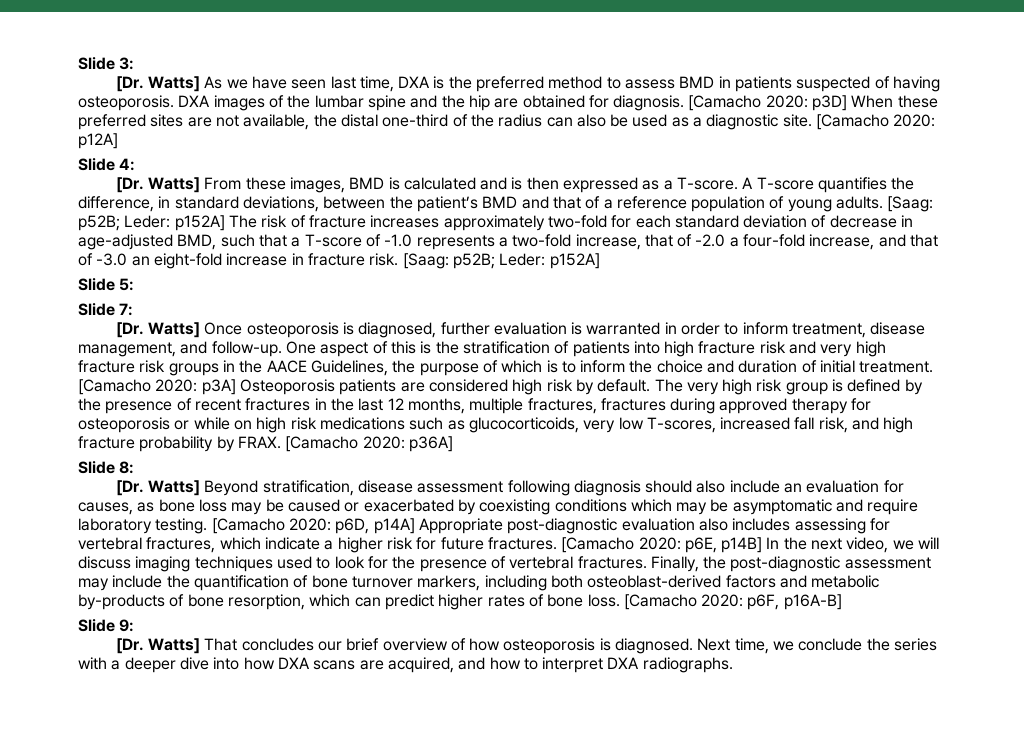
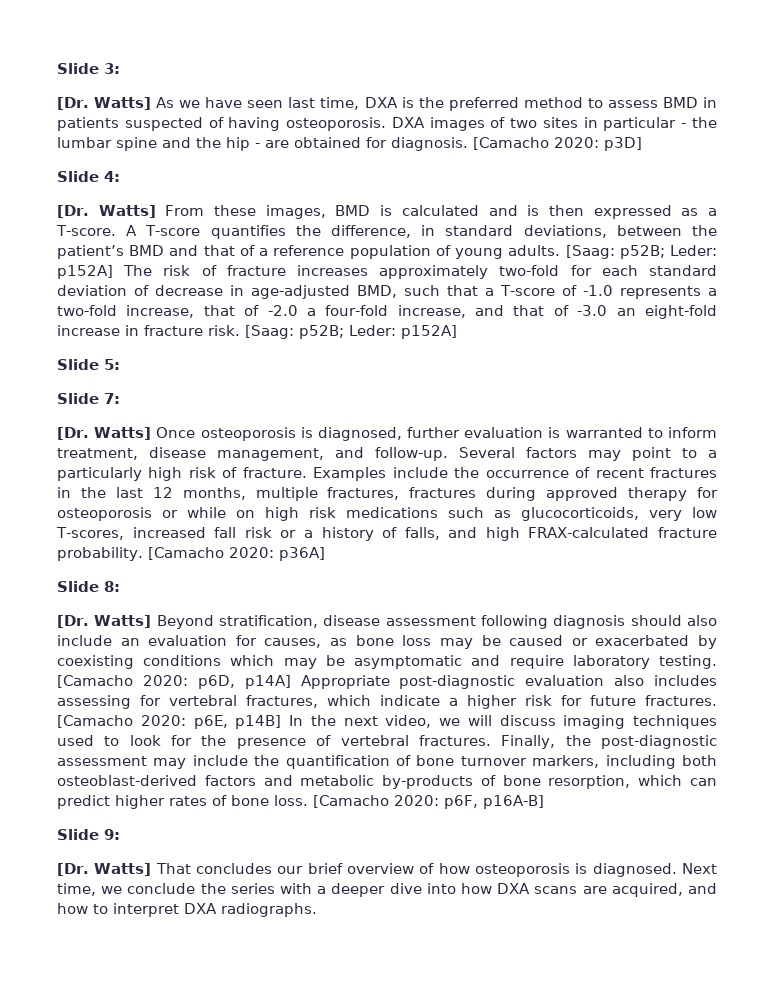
- DXA images of the lumbar spine and the hip are obtained for diagnosis.
+ DXA images of two sites in particular - the lumbar spine and the hip - are obtained for diagnosis.
- [Camacho 2020: p3D] When these preferred sites are not available, the distal one-third of the radius can also be used as a diagnostic site. [Camacho 2020: p12A]
+ [Camacho 2020: p3D]
- [Dr. Watts] Once osteoporosis is diagnosed, further evaluation is warranted in order to inform treatment, disease management, and follow-up.
+ [Dr. Watts] Once osteoporosis is diagnosed, further evaluation is warranted to inform treatment, disease management, and follow-up.
- One aspect of this is the stratification of patients into high fracture risk and very high fracture risk groups in the AACE Guidelines, the purpose of which is to inform the choice and duration of initial treatment. [Camacho 2020: p3A] Osteoporosis patients are considered high risk by default. The very high risk group is defined by the presence of recent fractures in the last 12 months, multiple fractures, fractures during approved therapy for osteoporosis or while on high risk medications such as glucocorticoids, very low T-scores, increased fall risk, and high fracture probability by FRAX.
+ Several factors may point to a particularly high risk of fracture. Examples include the occurrence of recent fractures in the last 12 months, multiple fractures, fractures during approved therapy for osteoporosis or while on high risk medications such as glucocorticoids, very low T-scores, increased fall risk or a history of falls, and high FRAX-calculated fracture probability.

